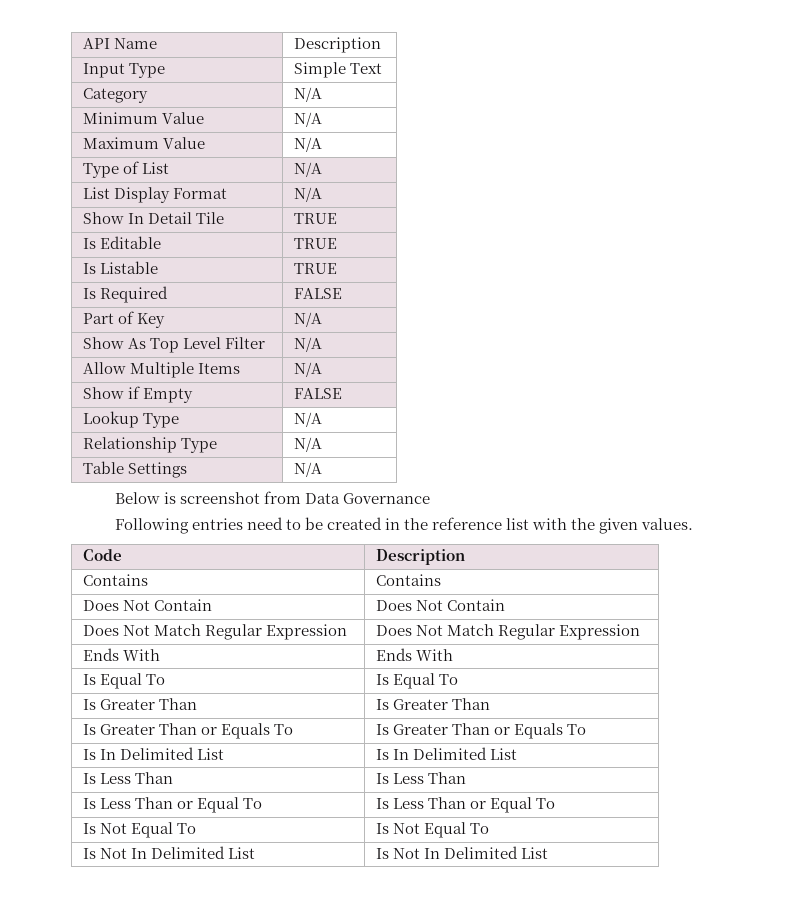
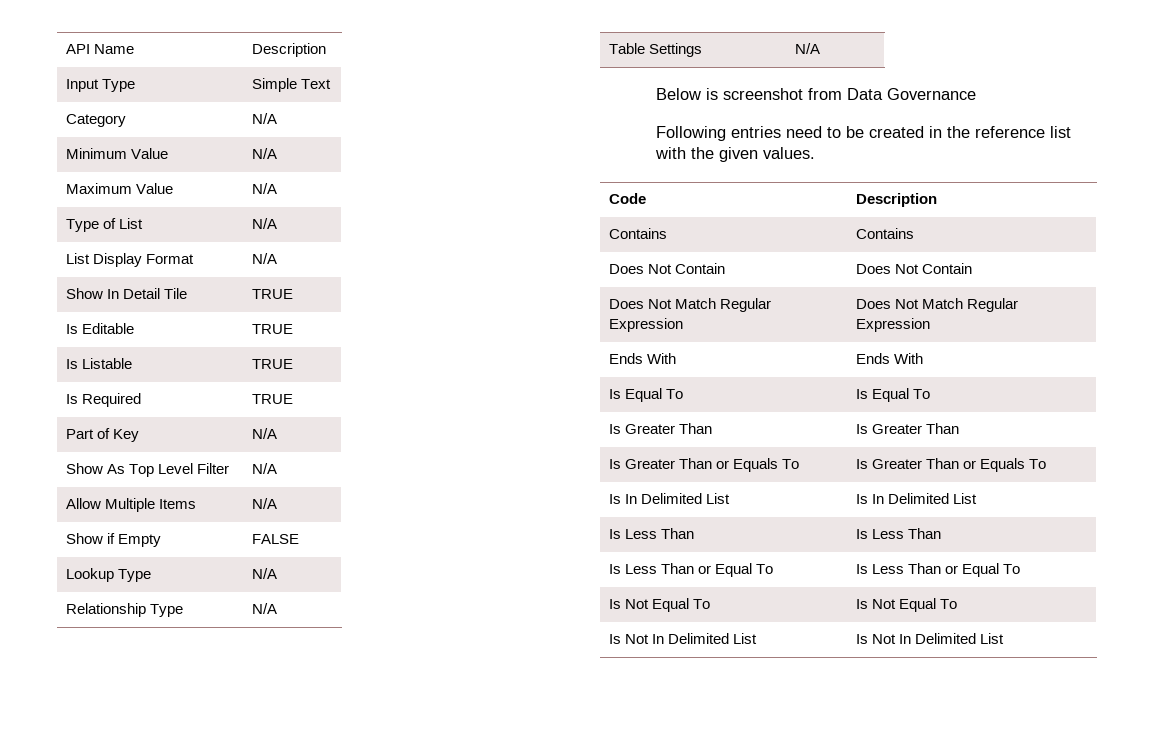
- Is Required | FALSE
+ Is Required | TRUE

